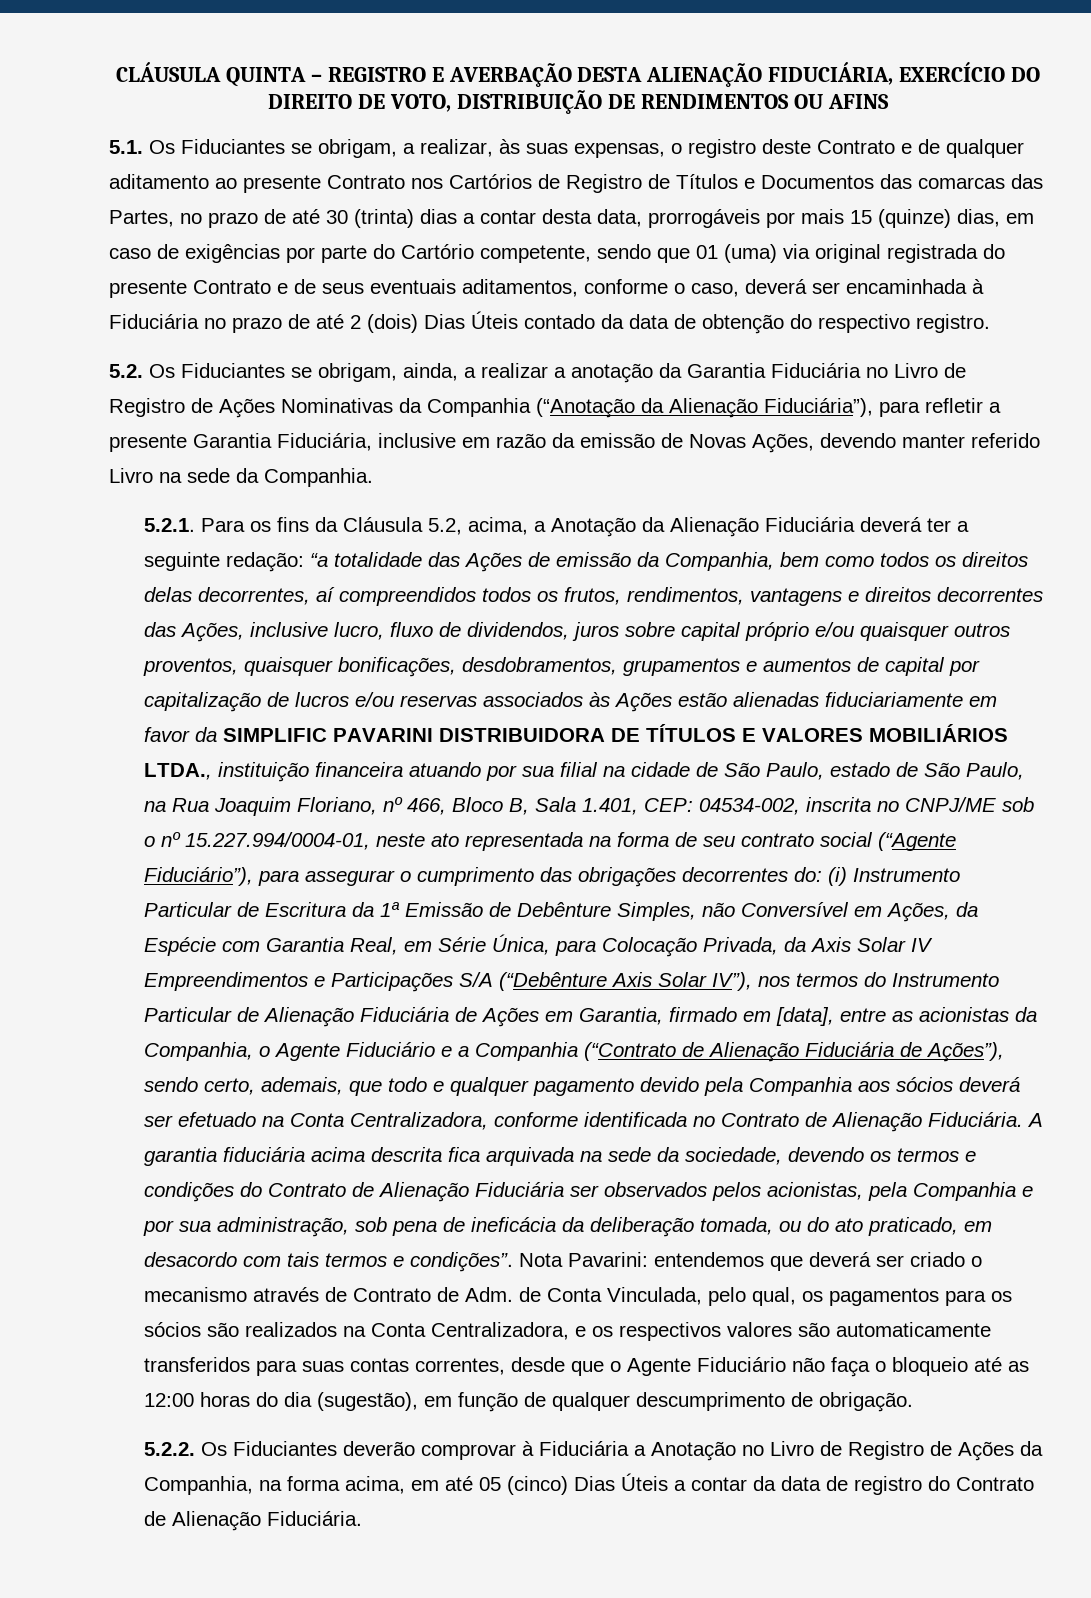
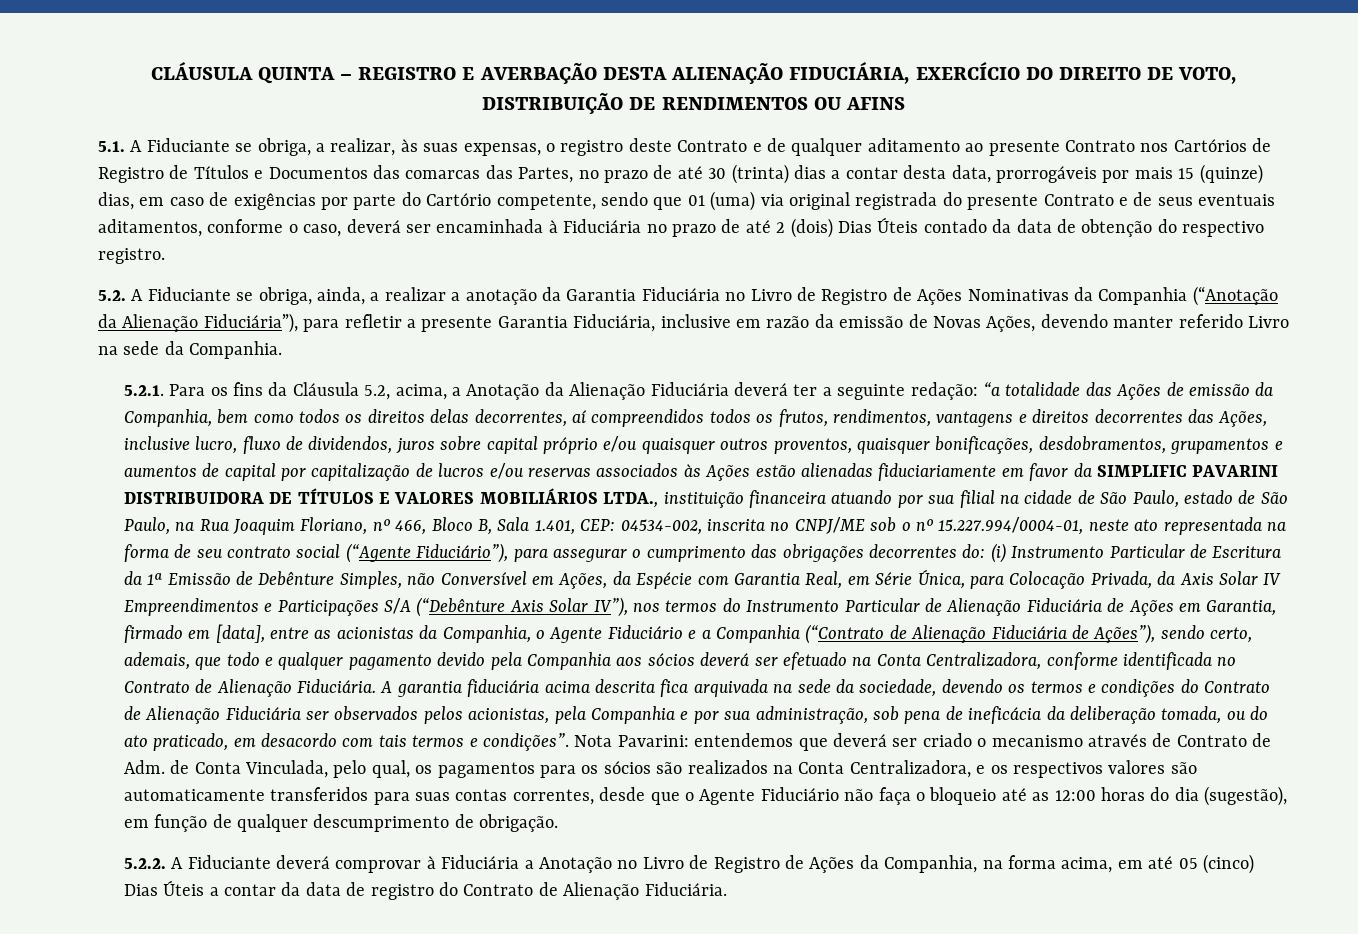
- 5.1. Os Fiduciantes se obrigam, a realizar, às suas expensas, o registro deste Contrato e de qualquer aditamento ao presente Contrato nos Cartórios de Registro de Títulos e Documentos das comarcas das Partes, no prazo de até 30 (trinta) dias a contar desta data, prorrogáveis por mais 15 (quinze) dias, em caso de exigências por parte do Cartório competente, sendo que 01 (uma) via original registrada do presente Contrato e de seus eventuais aditamentos, conforme o caso, deverá ser encaminhada à Fiduciária no prazo de até 2 (dois) Dias Úteis contado da data de obtenção do respectivo registro.
+ 5.1. A Fiduciante se obriga, a realizar, às suas expensas, o registro deste Contrato e de qualquer aditamento ao presente Contrato nos Cartórios de Registro de Títulos e Documentos das comarcas das Partes, no prazo de até 30 (trinta) dias a contar desta data, prorrogáveis por mais 15 (quinze) dias, em caso de exigências por parte do Cartório competente, sendo que 01 (uma) via original registrada do presente Contrato e de seus eventuais aditamentos, conforme o caso, deverá ser encaminhada à Fiduciária no prazo de até 2 (dois) Dias Úteis contado da data de obtenção do respectivo registro.
- 5.2. Os Fiduciantes se obrigam, ainda, a realizar a anotação da Garantia Fiduciária no Livro de Registro de Ações Nominativas da Companhia (“Anotação da Alienação Fiduciária”), para refletir a presente Garantia Fiduciária, inclusive em razão da emissão de Novas Ações, devendo manter referido Livro na sede da Companhia.
+ 5.2. A Fiduciante se obriga, ainda, a realizar a anotação da Garantia Fiduciária no Livro de Registro de Ações Nominativas da Companhia (“Anotação da Alienação Fiduciária”), para refletir a presente Garantia Fiduciária, inclusive em razão da emissão de Novas Ações, devendo manter referido Livro na sede da Companhia.
- 5.2.2. Os Fiduciantes deverão comprovar à Fiduciária a Anotação no Livro de Registro de Ações da Companhia, na forma acima, em até 05 (cinco) Dias Úteis a contar da data de registro do Contrato de Alienação Fiduciária.
+ 5.2.2. A Fiduciante deverá comprovar à Fiduciária a Anotação no Livro de Registro de Ações da Companhia, na forma acima, em até 05 (cinco) Dias Úteis a contar da data de registro do Contrato de Alienação Fiduciária.

